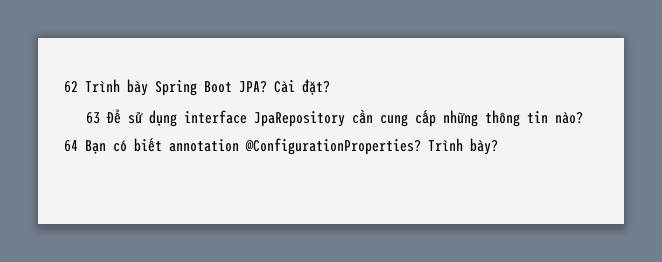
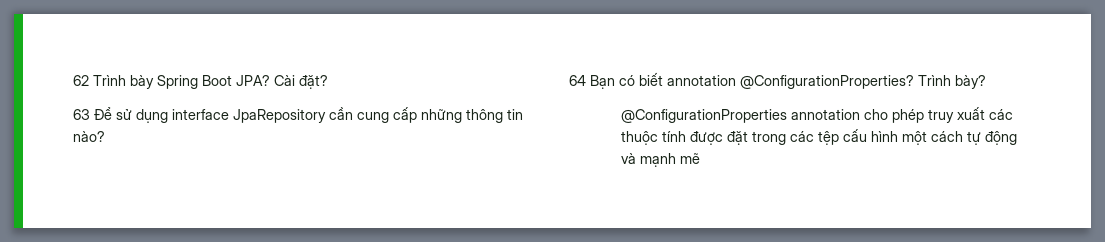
+ @ConfigurationProperties annotation cho phép truy xuất các thuộc tính được đặt trong các tệp cấu hình một cách tự động và mạnh mẽ

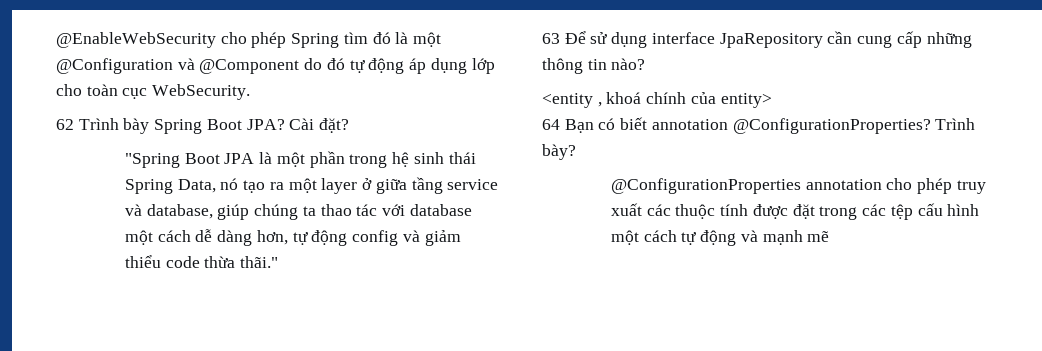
+ @EnableWebSecurity cho phép Spring tìm đó là một @Configuration và @Component do đó tự động áp dụng lớp cho toàn cục WebSecurity.
+ "Spring Boot JPA là một phần trong hệ sinh thái Spring Data, nó tạo ra một layer ở giữa tầng service và database, giúp chúng ta thao tác với database một cách dễ dàng hơn, tự động config và giảm thiểu code thừa thãi."
+ <entity , khoá chính của entity>

